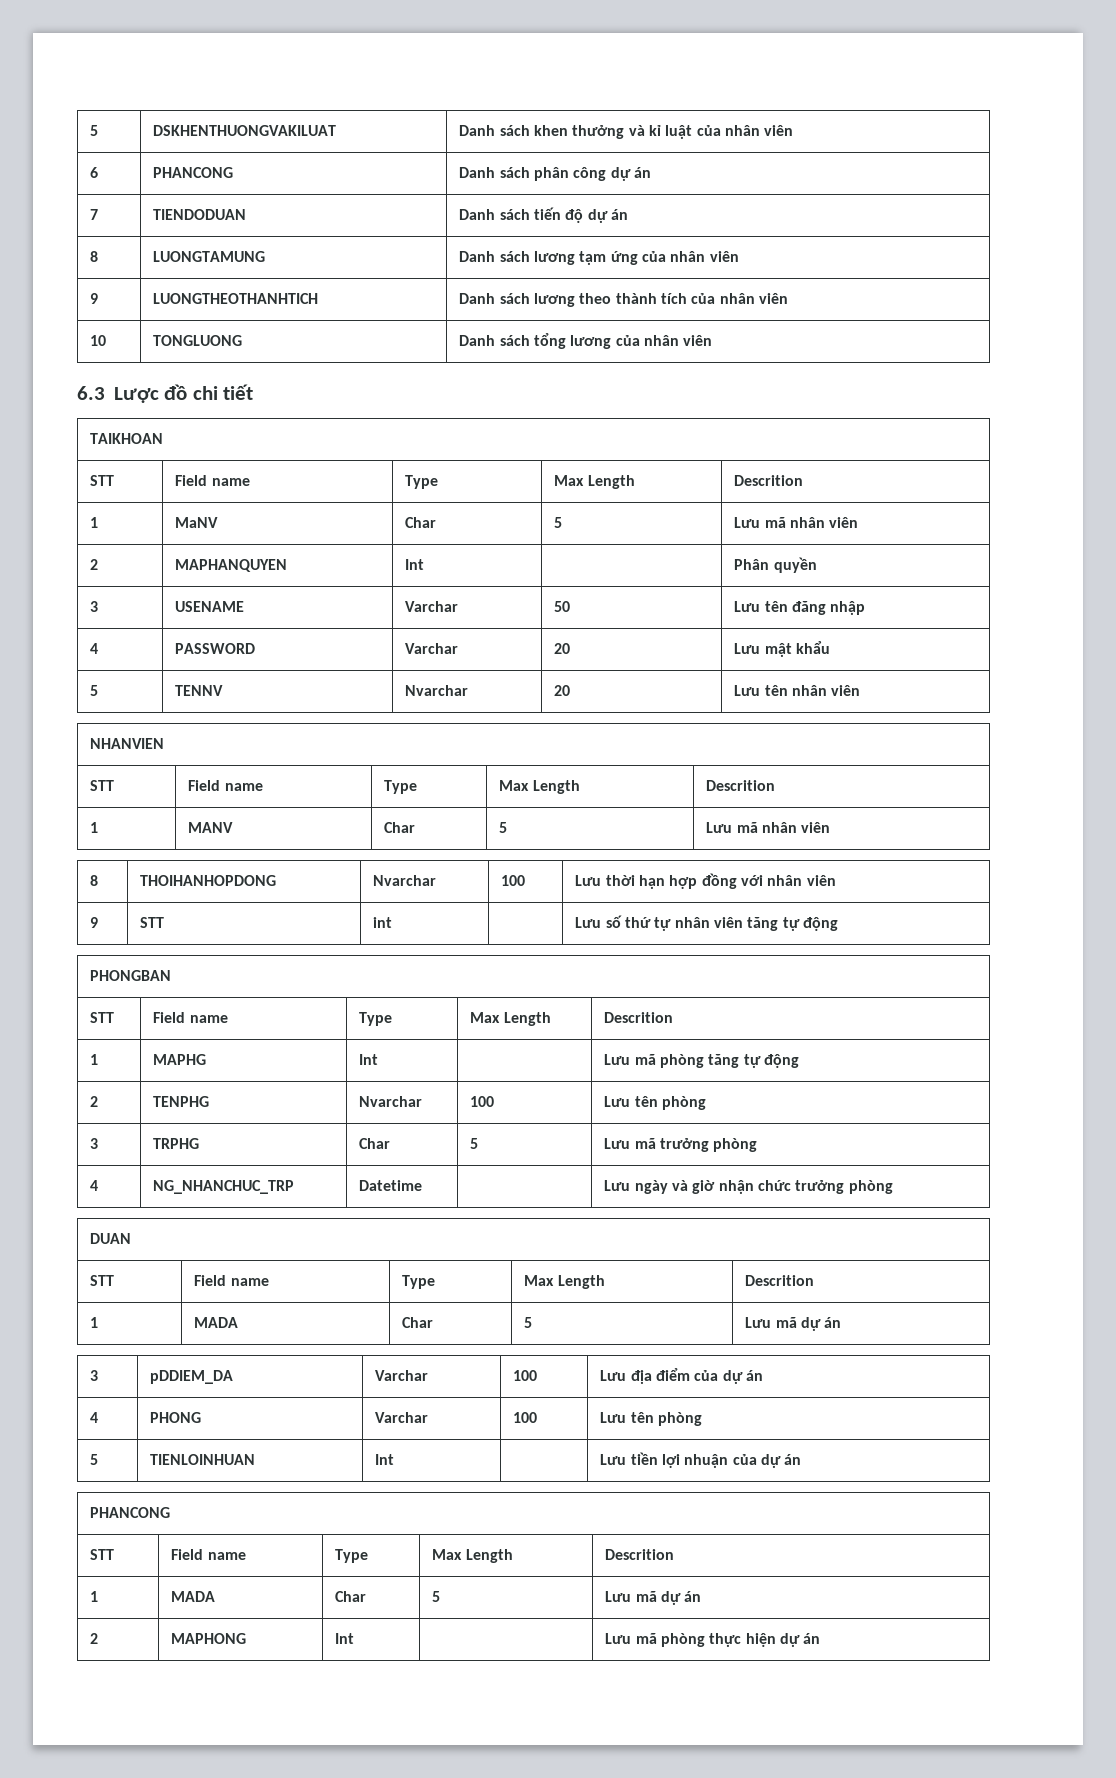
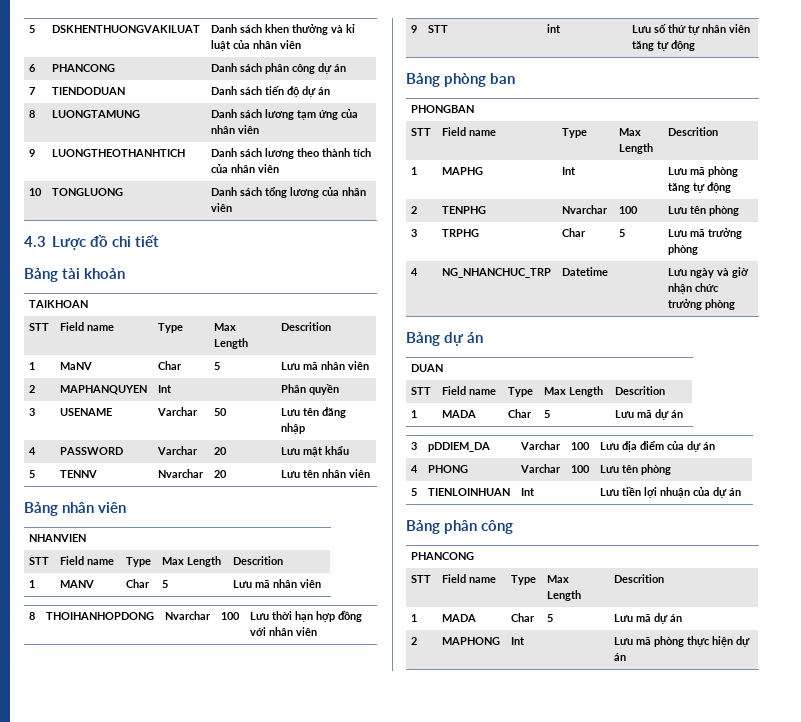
- 6.3 Lược đồ chi tiết
+ 4.3 Lược đồ chi tiết
+ Bảng tài khoản
+ Bảng nhân viên
+ Bảng phòng ban
+ Bảng dự án
+ Bảng phân công

